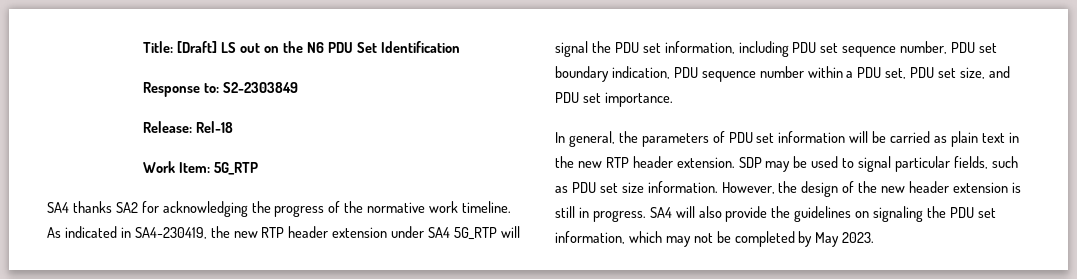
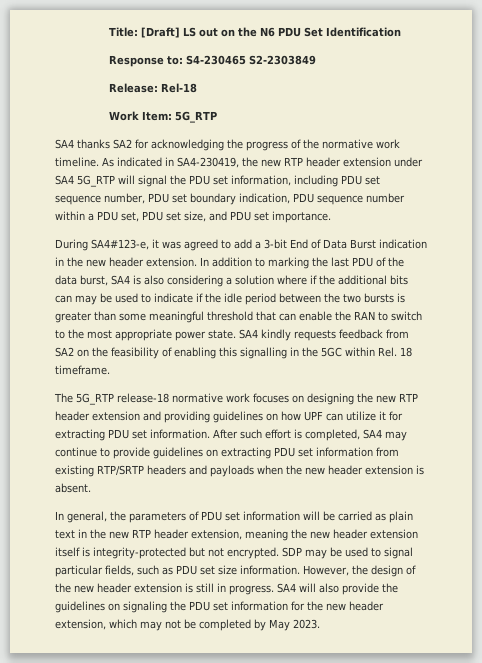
- Response to: S2-2303849
+ Response to: S4-230465 S2-2303849
+ During SA4#123-e, it was agreed to add a 3-bit End of Data Burst indication in the new header extension. In addition to marking the last PDU of the data burst, SA4 is also considering a solution where if the additional bits can may be used to indicate if the idle period between the two bursts is greater than some meaningful threshold that can enable the RAN to switch to the most appropriate power state. SA4 kindly requests feedback from SA2 on the feasibility of enabling this signalling in the 5GC within Rel. 18 timeframe.
+ The 5G_RTP release-18 normative work focuses on designing the new RTP header extension and providing guidelines on how UPF can utilize it for extracting PDU set information. After such effort is completed, SA4 may continue to provide guidelines on extracting PDU set information from existing RTP/SRTP headers and payloads when the new header extension is absent.
- In general, the parameters of PDU set information will be carried as plain text in the new RTP header extension.
+ In general, the parameters of PDU set information will be carried as plain text in the new RTP header extension, meaning the new header extension itself is integrity-protected but not encrypted.
- SA4 will also provide the guidelines on signaling the PDU set information, which may not be completed by May 2023.
+ SA4 will also provide the guidelines on signaling the PDU set information for the new header extension, which may not be completed by May 2023.

